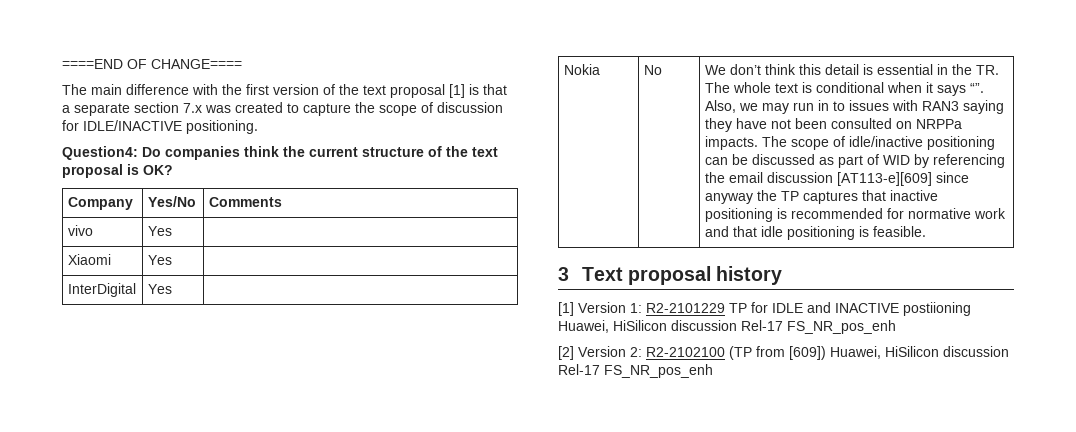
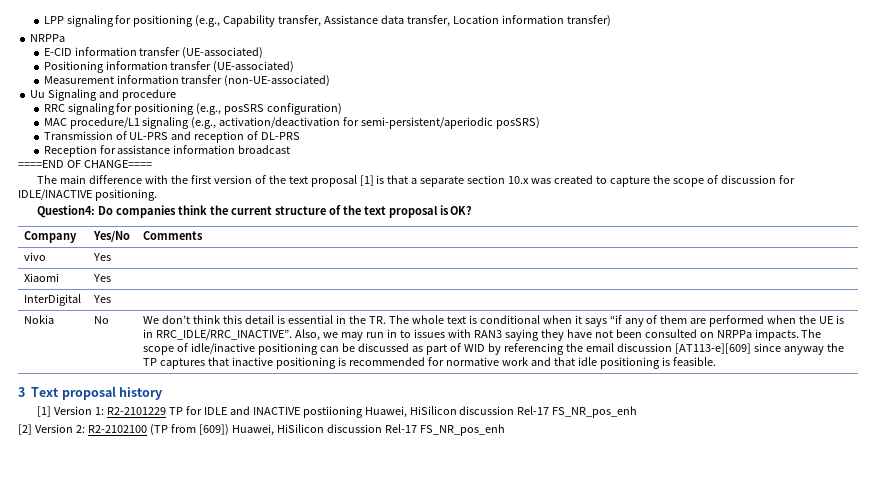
+ LPP signaling for positioning (e.g., Capability transfer, Assistance data transfer, Location information transfer)
+ NRPPa
+ E-CID information transfer (UE-associated)
+ Positioning information transfer (UE-associated)
+ Measurement information transfer (non-UE-associated)
+ Uu Signaling and procedure
+ RRC signaling for positioning (e.g., posSRS configuration)
+ MAC procedure/L1 signaling (e.g., activation/deactivation for semi-persistent/aperiodic posSRS)
+ Transmission of UL-PRS and reception of DL-PRS
+ Reception for assistance information broadcast
- The main difference with the first version of the text proposal [1] is that a separate section 7.x was created to capture the scope of discussion for IDLE/INACTIVE positioning.
+ The main difference with the first version of the text proposal [1] is that a separate section 10.x was created to capture the scope of discussion for IDLE/INACTIVE positioning.
- We don’t think this detail is essential in the TR. The whole text is conditional when it says “”.
+ We don’t think this detail is essential in the TR. The whole text is conditional when it says “if any of them are performed when the UE is in RRC_IDLE/RRC_INACTIVE”.

